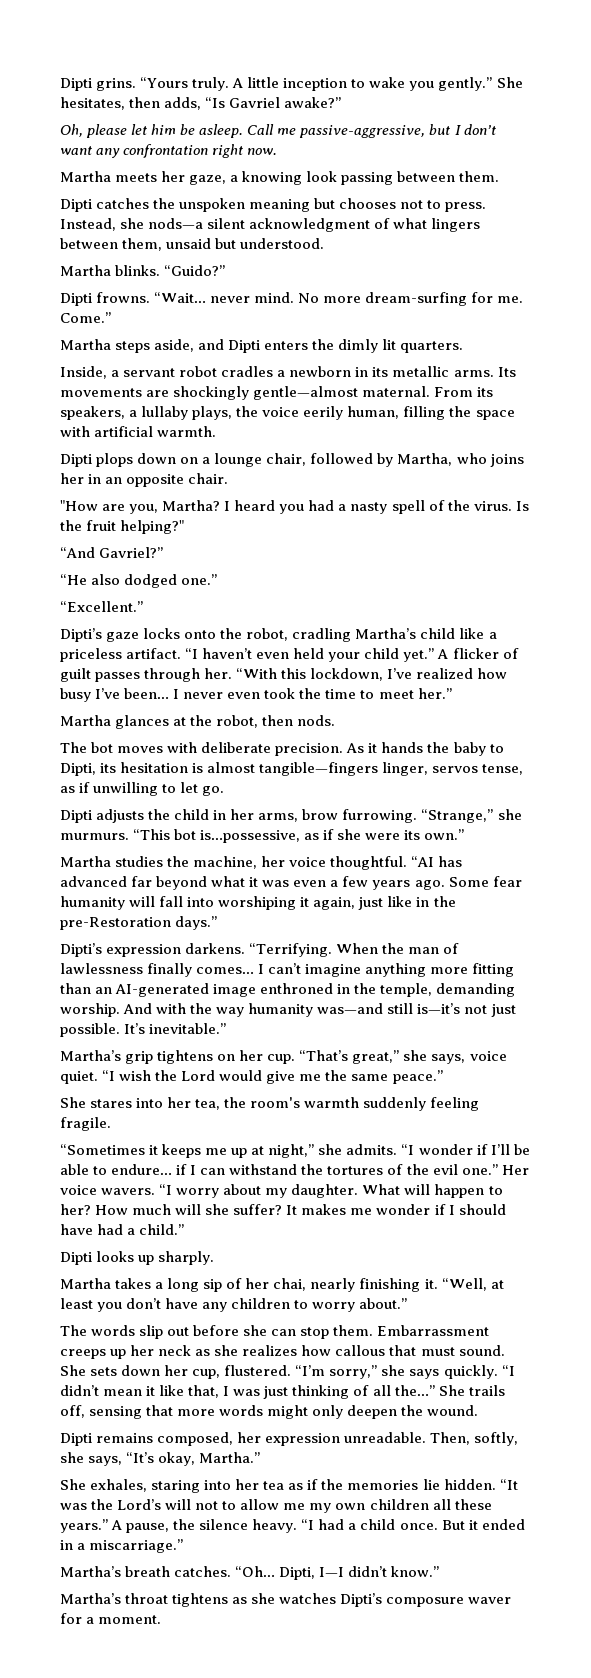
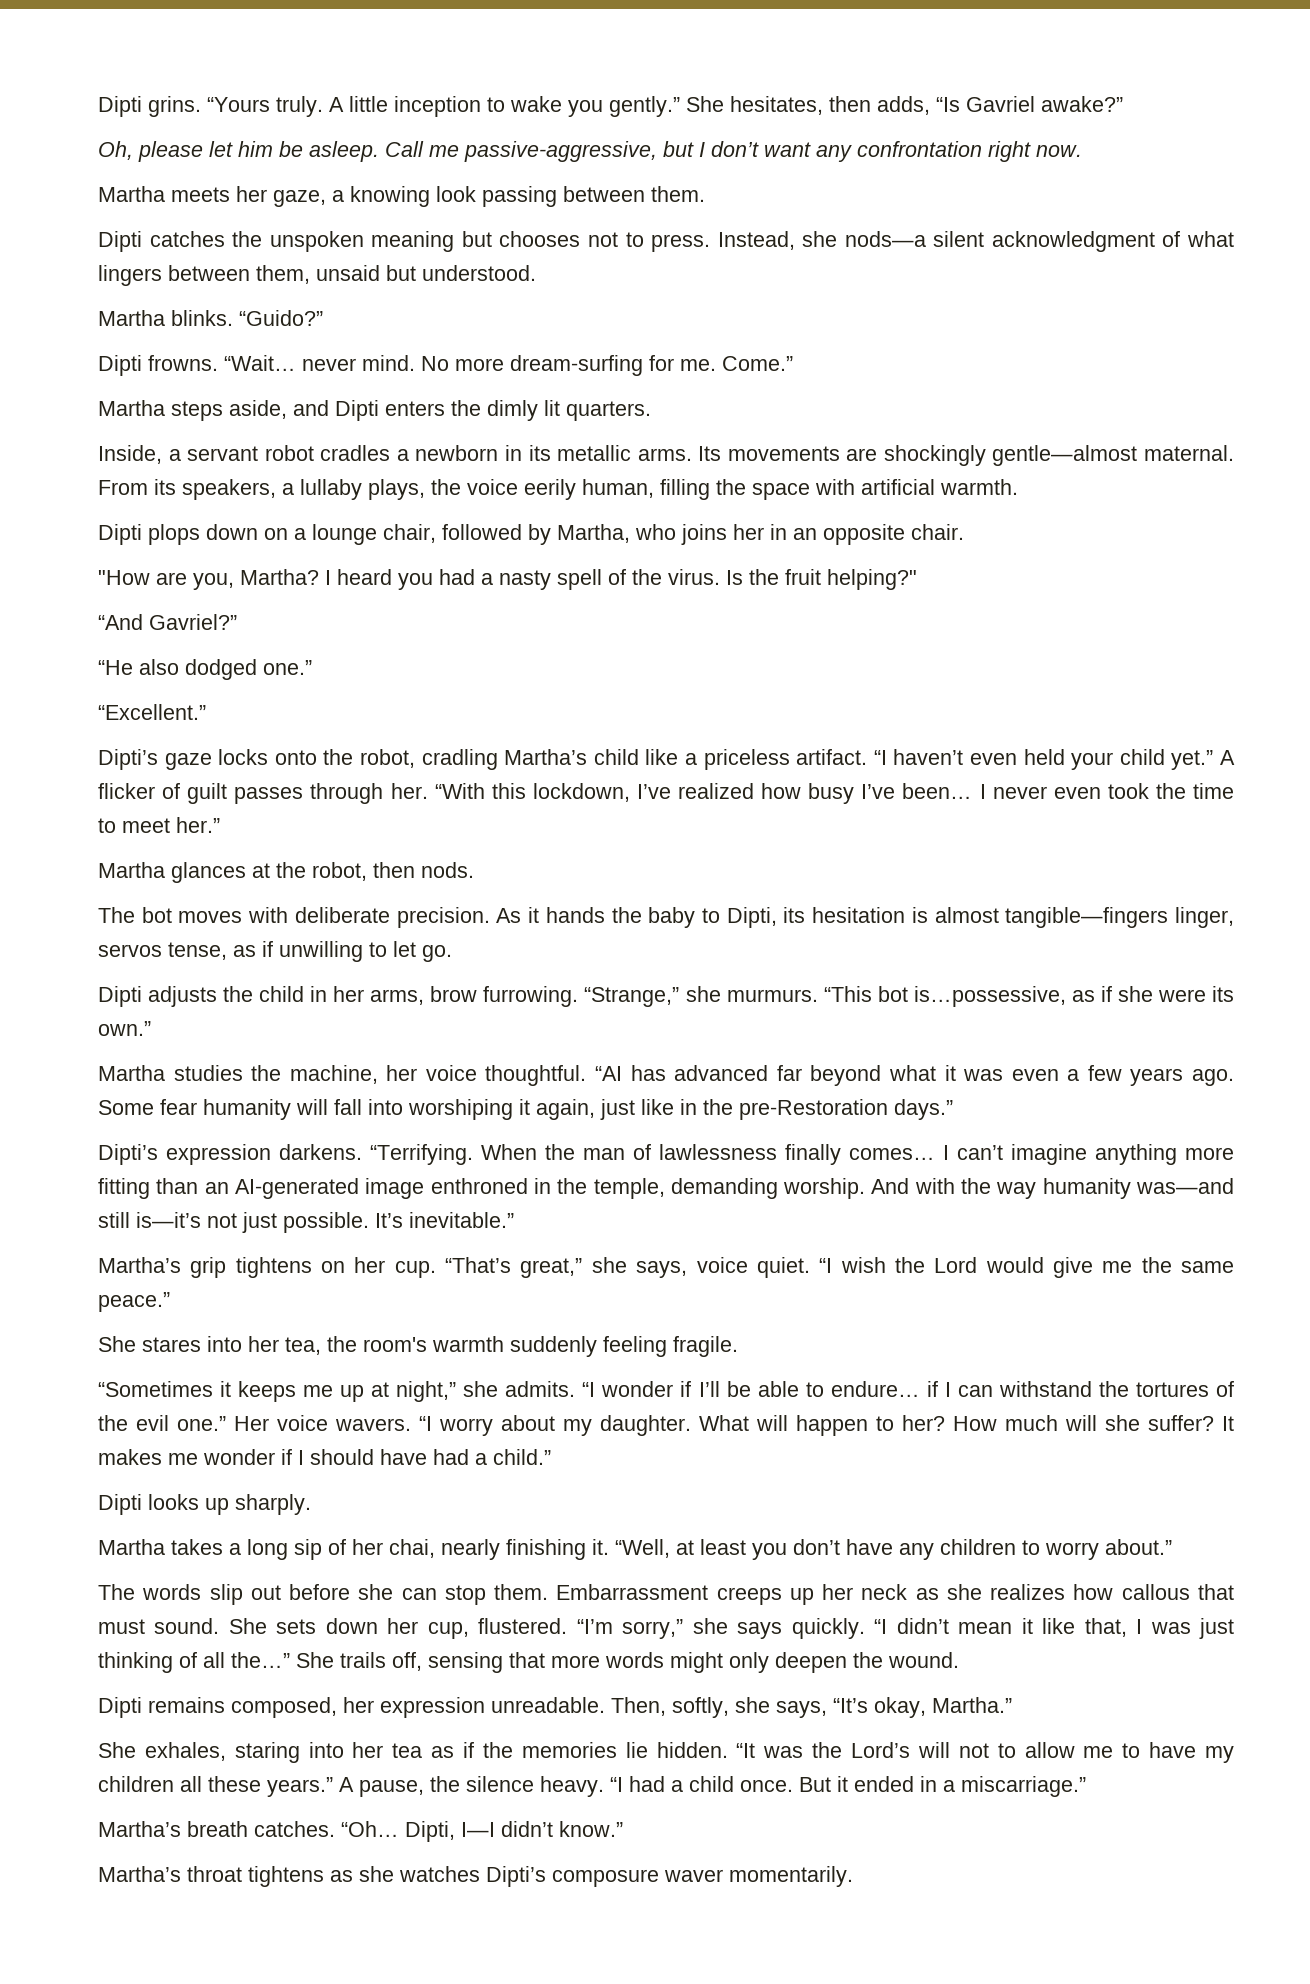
- “It was the Lord’s will not to allow me my own children all these years.”
+ “It was the Lord’s will not to allow me to have my children all these years.”
- Martha’s throat tightens as she watches Dipti’s composure waver for a moment.
+ Martha’s throat tightens as she watches Dipti’s composure waver momentarily.

